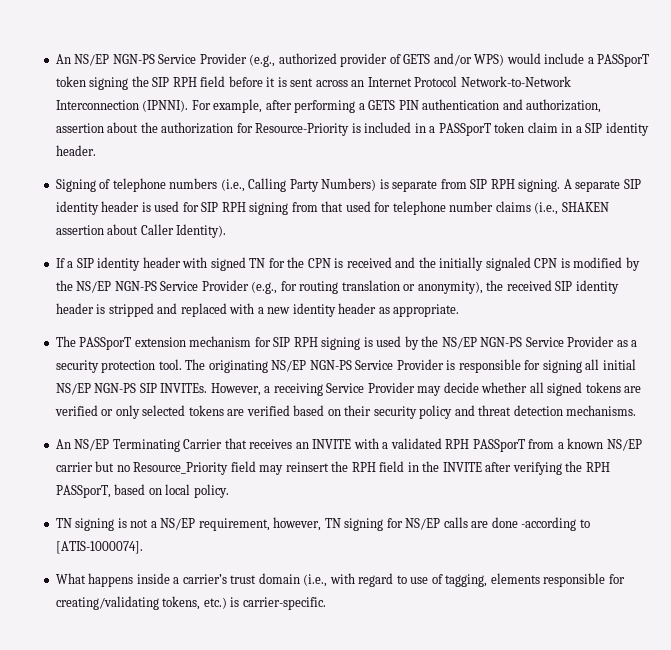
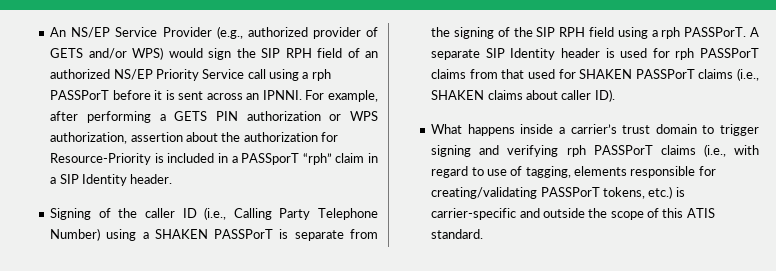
- An NS/EP NGN-PS Service Provider (e.g., authorized provider of GETS and/or WPS) would include a PASSporT token signing the SIP RPH field before it is sent across an Internet Protocol Network-to-Network Interconnection (IPNNI).
+ An NS/EP Service Provider (e.g., authorized provider of GETS and/or WPS) would sign the SIP RPH field of an authorized NS/EP Priority Service call using a rph PASSPorT before it is sent across an IPNNI.
- For example, after performing a GETS PIN authentication and authorization, assertion about the authorization for Resource-Priority is included in a PASSporT token claim in a SIP identity header.
+ For example, after performing a GETS PIN authorization or WPS authorization, assertion about the authorization for Resource-Priority is included in a PASSporT “rph” claim in a SIP Identity header.
- Signing of telephone numbers (i.e., Calling Party Numbers) is separate from SIP RPH signing.
+ Signing of the caller ID (i.e., Calling Party Telephone Number) using a SHAKEN PASSPorT is separate from the signing of the SIP RPH field using a rph PASSPorT.
- A separate SIP identity header is used for SIP RPH signing from that used for telephone number claims (i.e., SHAKEN assertion about Caller Identity).
- If a SIP identity header with signed TN for the CPN is received and the initially signaled CPN is modified by the NS/EP NGN-PS Service Provider (e.g., for routing translation or anonymity), the received SIP identity header is stripped and replaced with a new identity header as appropriate.
- The PASSporT extension mechanism for SIP RPH signing is used by the NS/EP NGN-PS Service Provider as a security protection tool. The originating NS/EP NGN-PS Service Provider is responsible for signing all initial NS/EP NGN-PS SIP INVITEs. However, a receiving Service Provider may decide whether all signed tokens are verified or only selected tokens are verified based on their security policy and threat detection mechanisms.
- An NS/EP Terminating Carrier that receives an INVITE with a validated RPH PASSporT from a known NS/EP carrier but no Resource_Priority field may reinsert the RPH field in the INVITE after verifying the RPH PASSporT, based on local policy.
- TN signing is not a NS/EP requirement, however, TN signing for NS/EP calls are done -according to [ATIS-1000074].
+ A separate SIP Identity header is used for rph PASSPorT claims from that used for SHAKEN PASSPorT claims (i.e., SHAKEN claims about caller ID).
- What happens inside a carrier’s trust domain (i.e., with regard to use of tagging, elements responsible for creating/validating tokens, etc.) is carrier-specific.
+ What happens inside a carrier’s trust domain to trigger signing and verifying rph PASSPorT claims (i.e., with regard to use of tagging, elements responsible for creating/validating PASSPorT tokens, etc.) is carrier-specific and outside the scope of this ATIS standard.

